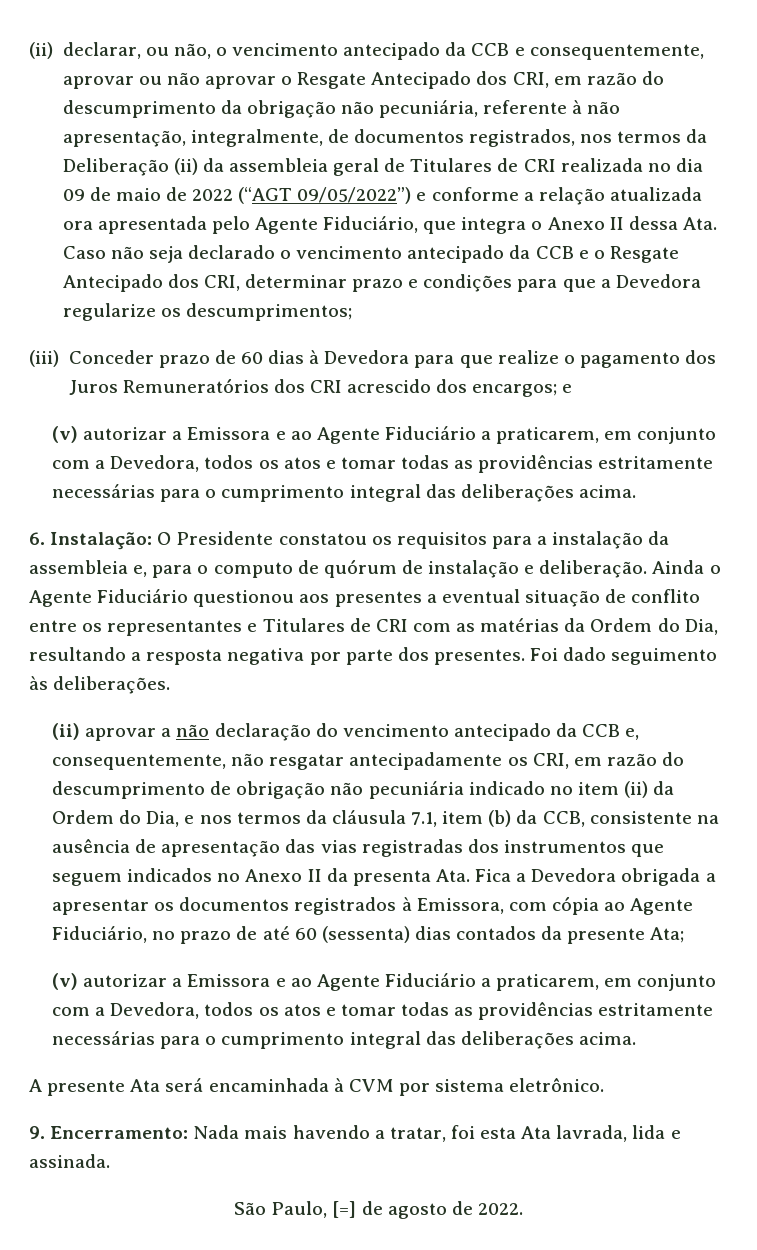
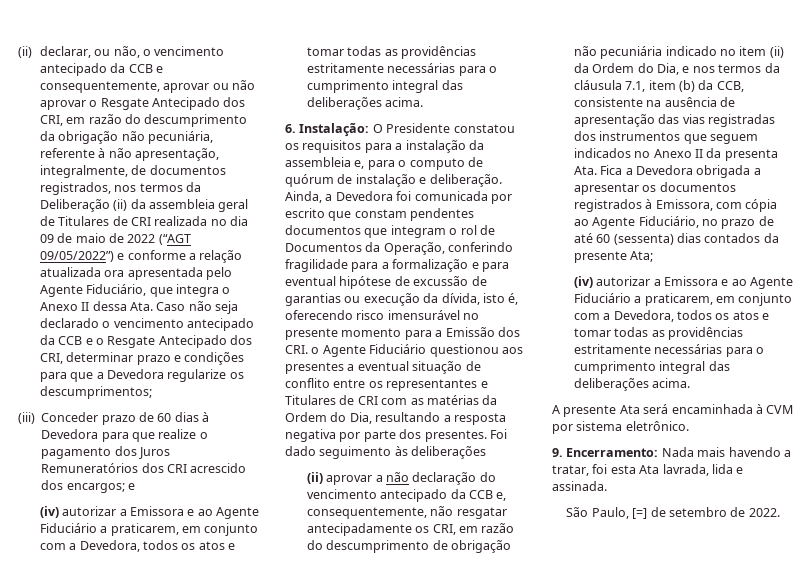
  (iii) Conceder prazo de 60 dias à Devedora para que realize o pagamento dos Juros Remuneratórios dos CRI acrescido dos encargos; e
- (v) autorizar a Emissora e ao Agente Fiduciário a praticarem, em conjunto com a Devedora, todos os atos e tomar todas as providências estritamente necessárias para o cumprimento integral das deliberações acima.
+ (iv) autorizar a Emissora e ao Agente Fiduciário a praticarem, em conjunto com a Devedora, todos os atos e tomar todas as providências estritamente necessárias para o cumprimento integral das deliberações acima.
- Ainda o Agente Fiduciário questionou aos presentes a eventual situação de conflito entre os representantes e Titulares de CRI com as matérias da Ordem do Dia, resultando a resposta negativa por parte dos presentes.
+ Ainda, a Devedora foi comunicada por escrito que constam pendentes documentos que integram o rol de Documentos da Operação, conferindo fragilidade para a formalização e para eventual hipótese de excussão de garantias ou execução da dívida, isto é, oferecendo risco imensurável no presente momento para a Emissão dos CRI. o Agente Fiduciário questionou aos presentes a eventual situação de conflito entre os representantes e Titulares de CRI com as matérias da Ordem do Dia, resultando a resposta negativa por parte dos presentes.
- Foi dado seguimento às deliberações.
+ Foi dado seguimento às deliberações
  (ii) aprovar a não declaração do vencimento antecipado da CCB e, consequentemente, não resgatar antecipadamente os CRI, em razão do descumprimento de obrigação não pecuniária indicado no item (ii) da Ordem do Dia, e nos termos da cláusula 7.1, item (b) da CCB, consistente na ausência de apresentação das vias registradas dos instrumentos que seguem indicados no Anexo II da presenta Ata. Fica a Devedora obrigada a apresentar os documentos registrados à Emissora, com cópia ao Agente Fiduciário, no prazo de até 60 (sessenta) dias contados da presente Ata;
- (v) autorizar a Emissora e ao Agente Fiduciário a praticarem, em conjunto com a Devedora, todos os atos e tomar todas as providências estritamente necessárias para o cumprimento integral das deliberações acima.
+ (iv) autorizar a Emissora e ao Agente Fiduciário a praticarem, em conjunto com a Devedora, todos os atos e tomar todas as providências estritamente necessárias para o cumprimento integral das deliberações acima.
- São Paulo, [=] de agosto de 2022.
+ São Paulo, [=] de setembro de 2022.

